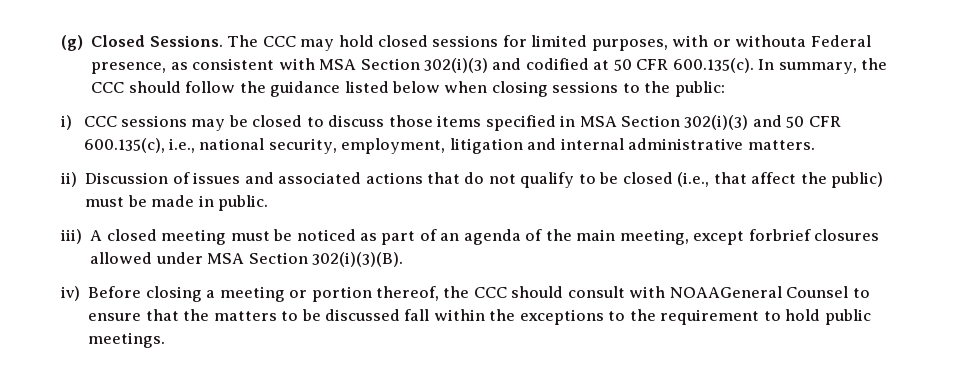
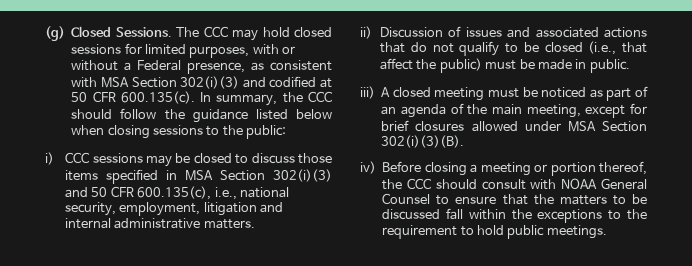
- The CCC may hold closed sessions for limited purposes, with or withouta Federal presence, as consistent with MSA Section 302(i)(3) and codified at 50 CFR 600.135(c). In summary, the CCC should follow the guidance listed below when closing sessions to the public:
+ The CCC may hold closed sessions for limited purposes, with or without a Federal presence, as consistent with MSA Section 302(i)(3) and codified at 50 CFR 600.135(c). In summary, the CCC should follow the guidance listed below when closing sessions to the public:
- iii) A closed meeting must be noticed as part of an agenda of the main meeting, except forbrief closures allowed under MSA Section 302(i)(3)(B).
+ iii) A closed meeting must be noticed as part of an agenda of the main meeting, except for brief closures allowed under MSA Section 302(i)(3)(B).
- iv) Before closing a meeting or portion thereof, the CCC should consult with NOAAGeneral Counsel to ensure that the matters to be discussed fall within the exceptions to the requirement to hold public meetings.
+ iv) Before closing a meeting or portion thereof, the CCC should consult with NOAA General Counsel to ensure that the matters to be discussed fall within the exceptions to the requirement to hold public meetings.

